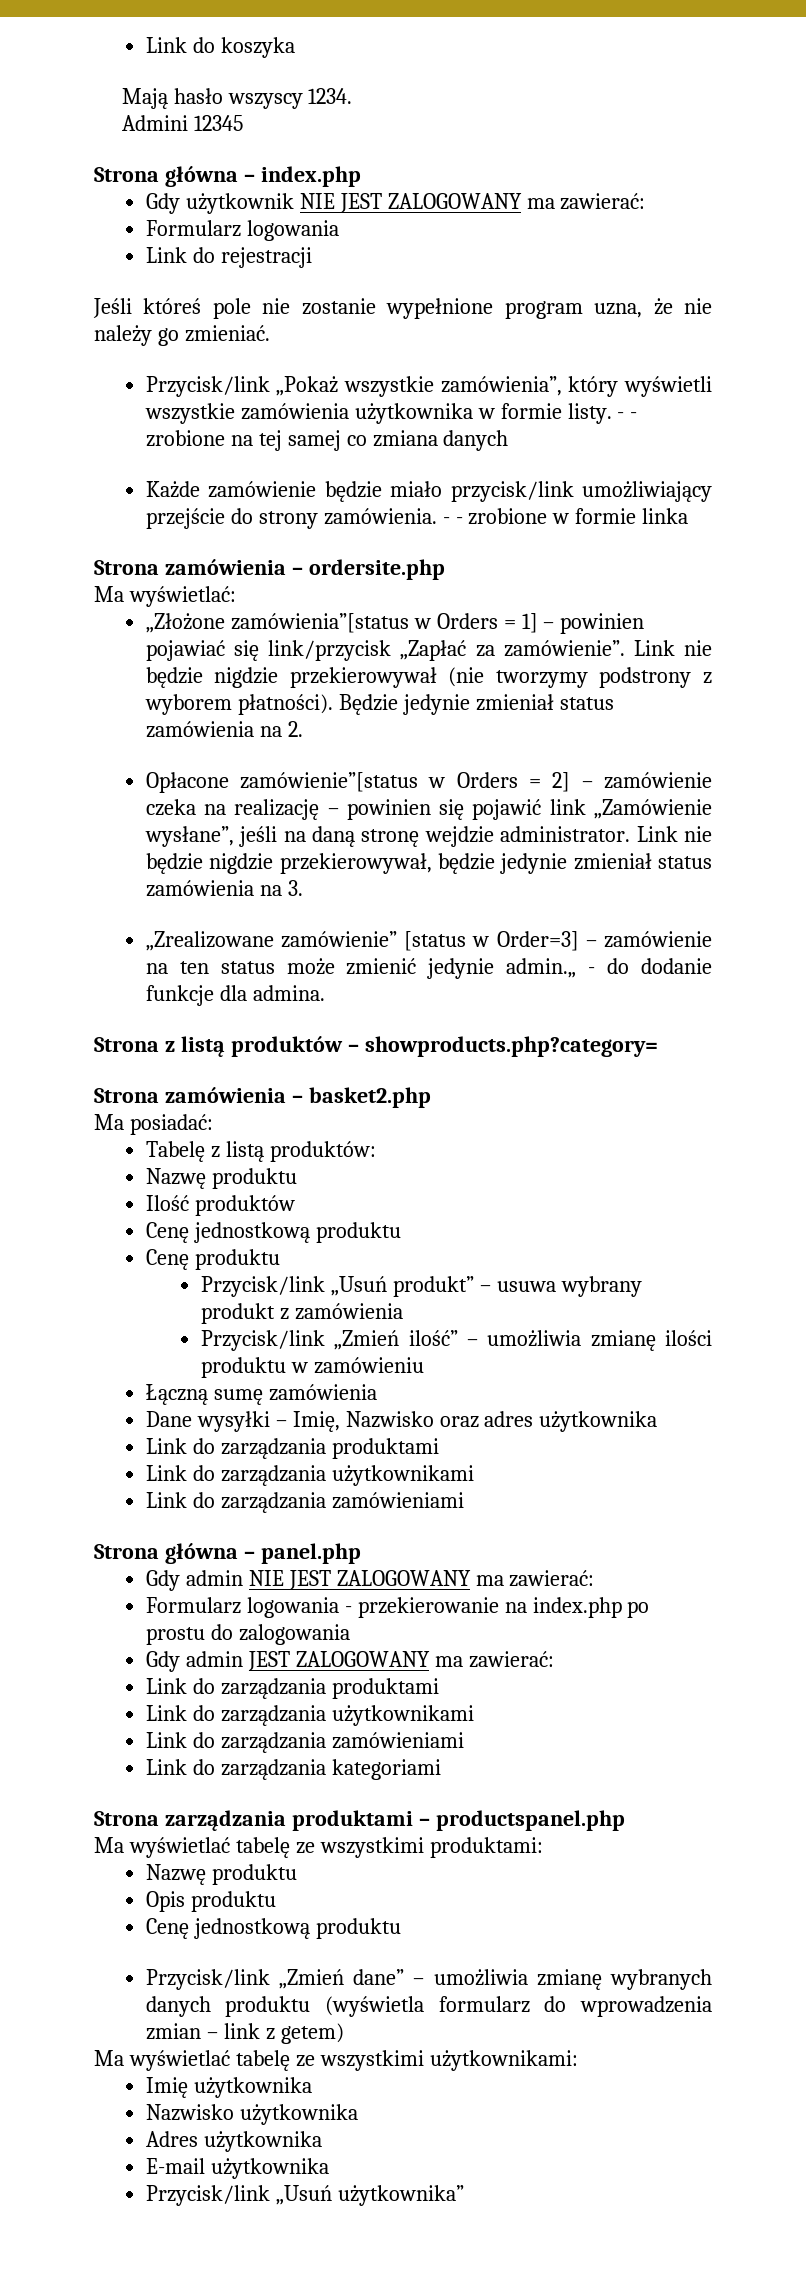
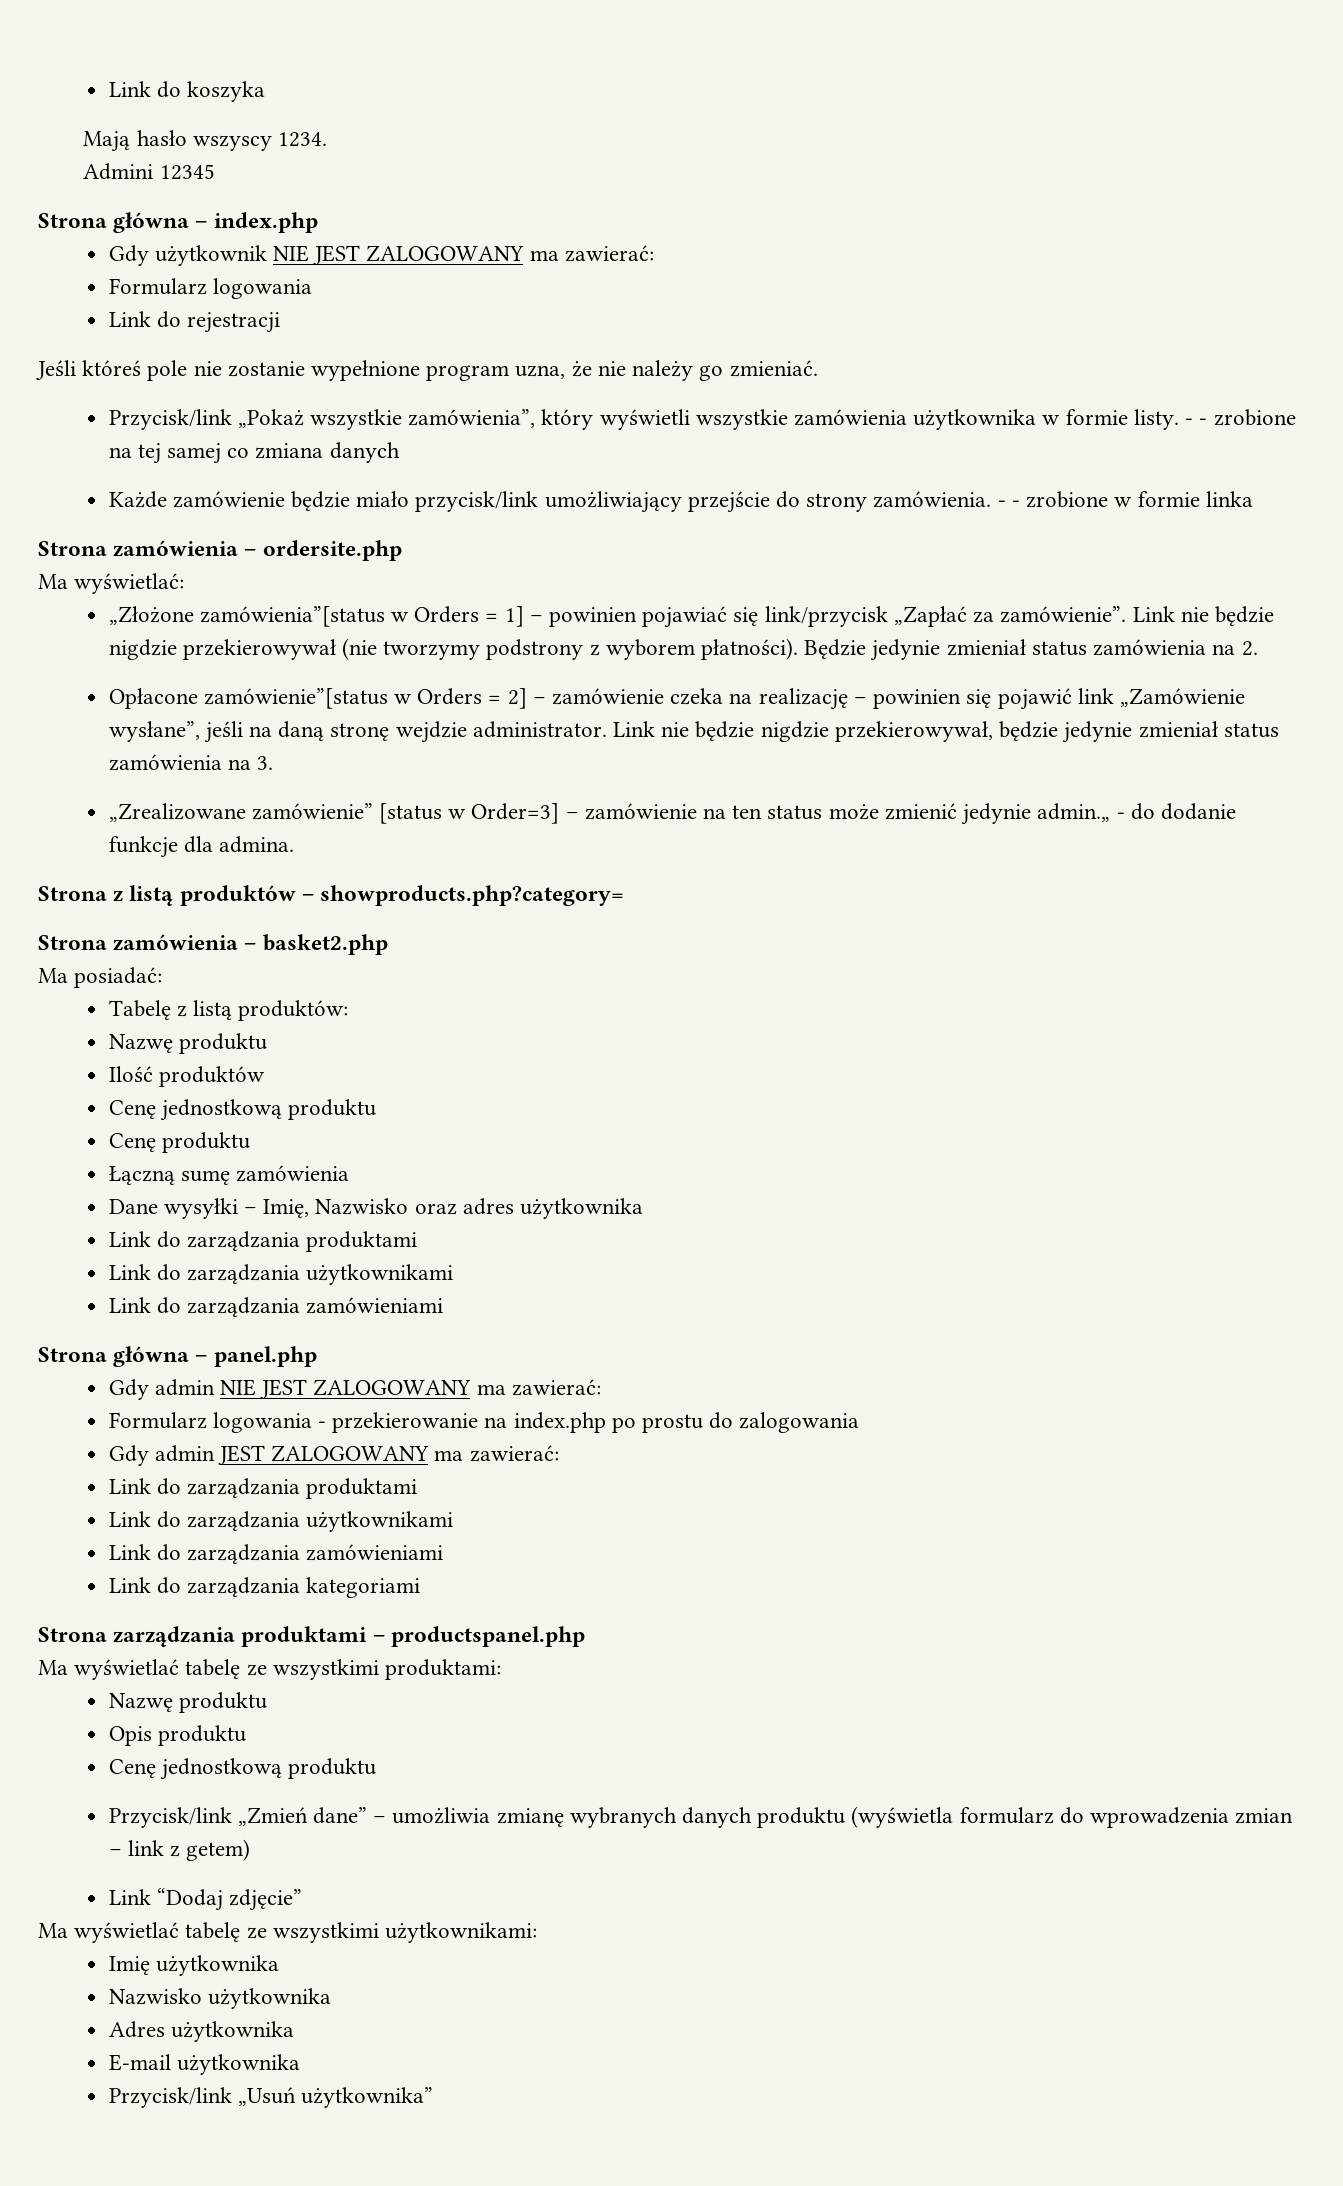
- Przycisk/link „Usuń produkt” – usuwa wybrany produkt z zamówienia
- Przycisk/link „Zmień ilość” – umożliwia zmianę ilości produktu w zamówieniu
+ Link “Dodaj zdjęcie”

